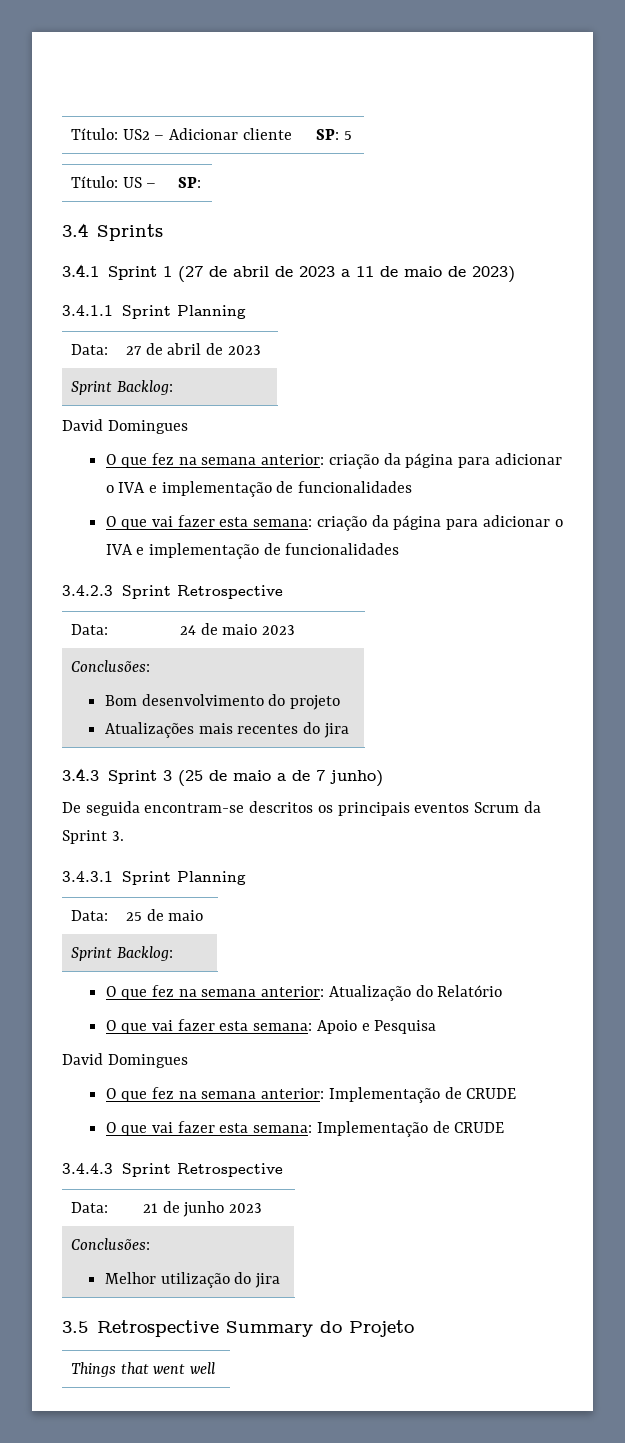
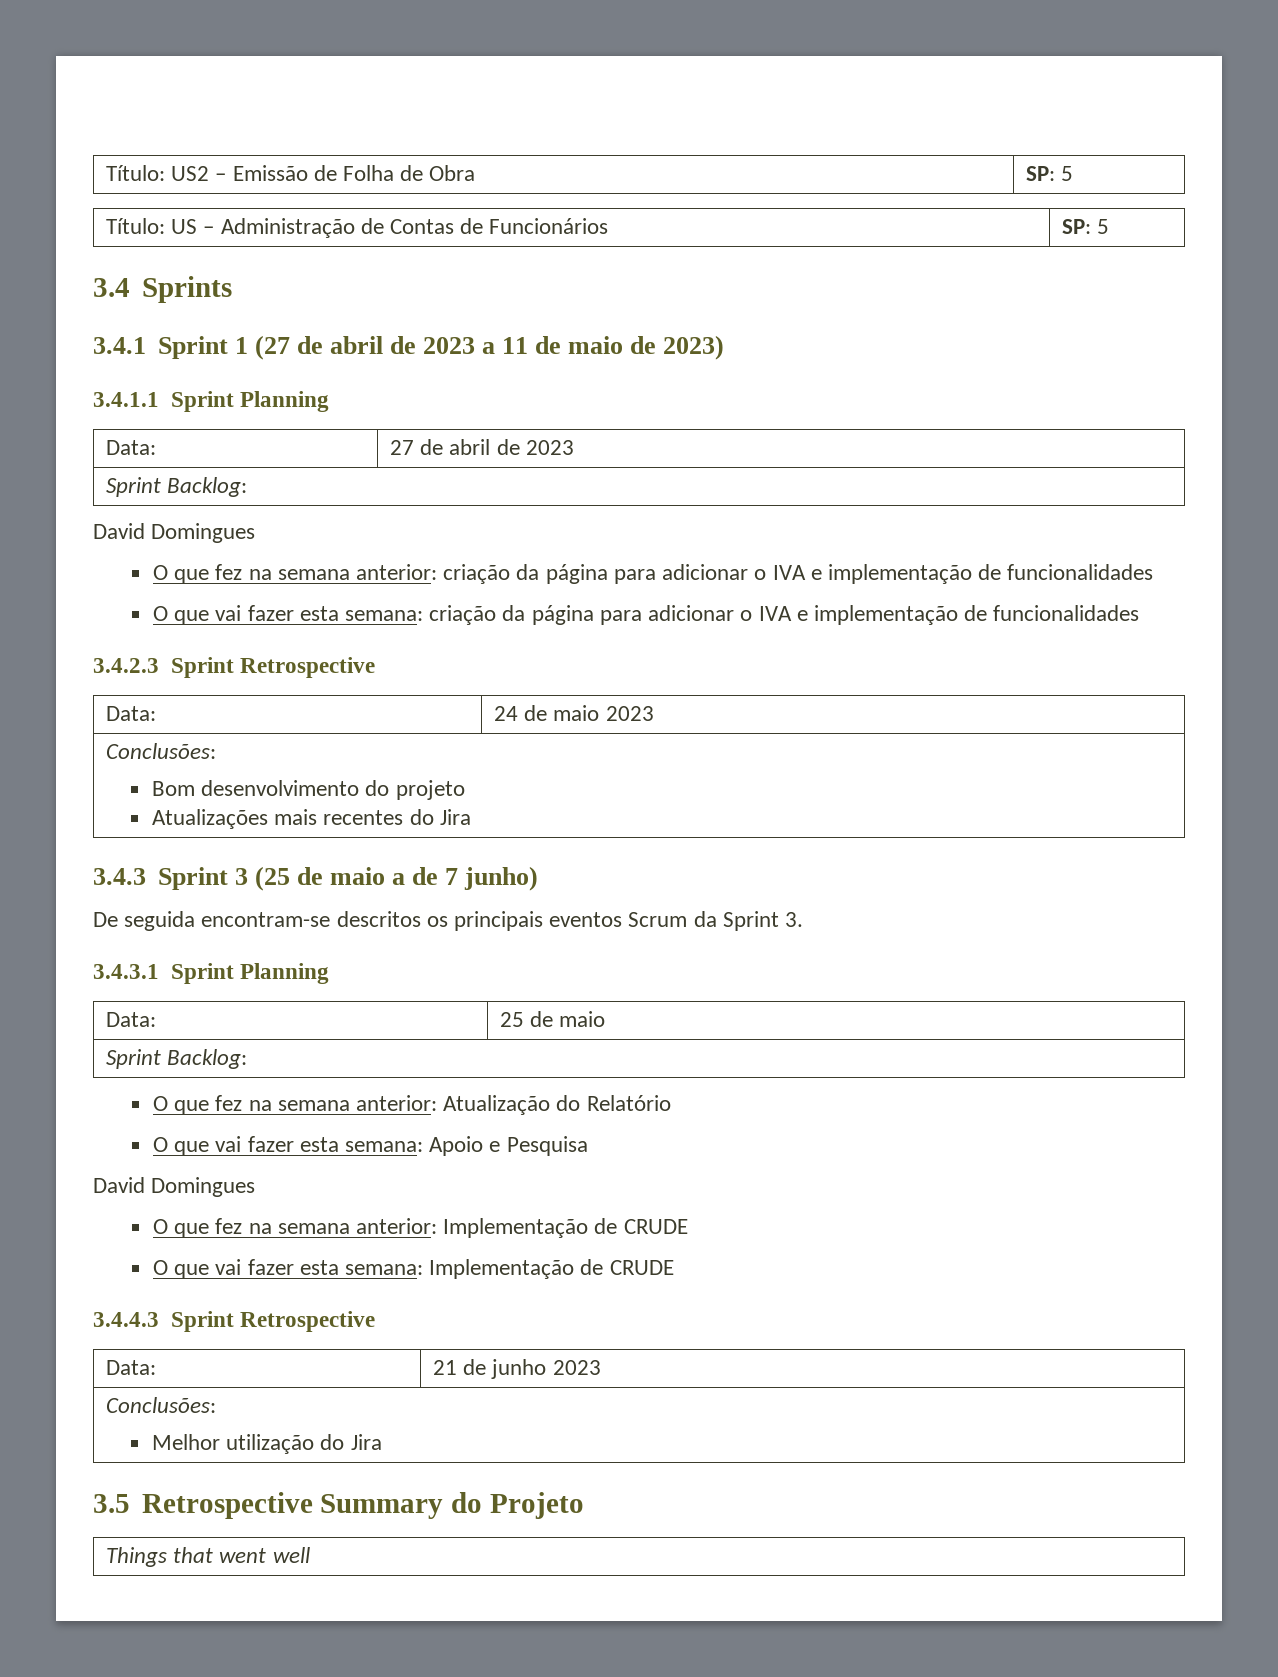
- Título: US2 – Adicionar cliente | SP: 5
+ Título: US2 – Emissão de Folha de Obra | SP: 5
- Título: US – | SP:
+ Título: US – Administração de Contas de Funcionários | SP: 5
  Data: | 24 de maio 2023
  Conclusões:
  Bom desenvolvimento do projeto
- Atualizações mais recentes do jira
+ Atualizações mais recentes do Jira
  Data: | 21 de junho 2023
  Conclusões:
- Melhor utilização do jira
+ Melhor utilização do Jira

